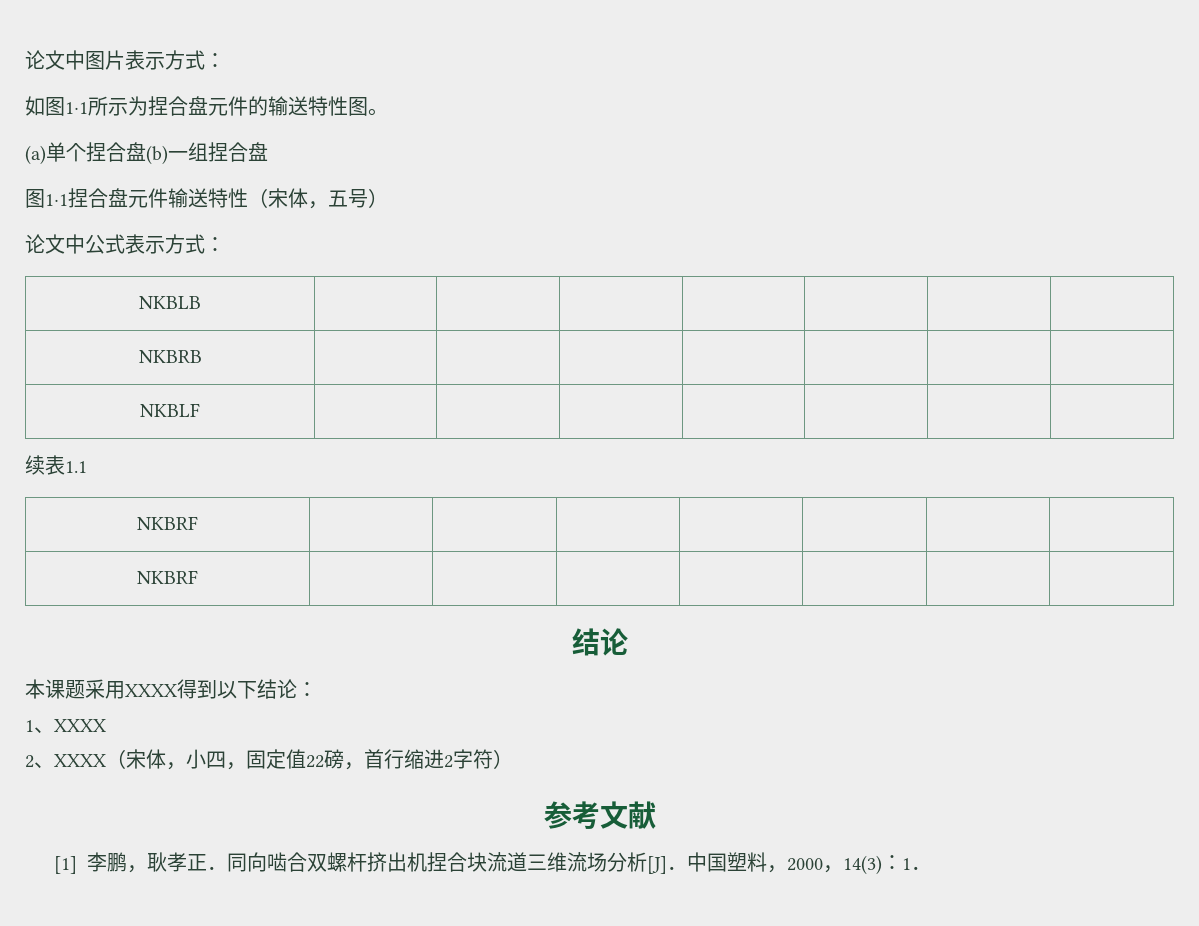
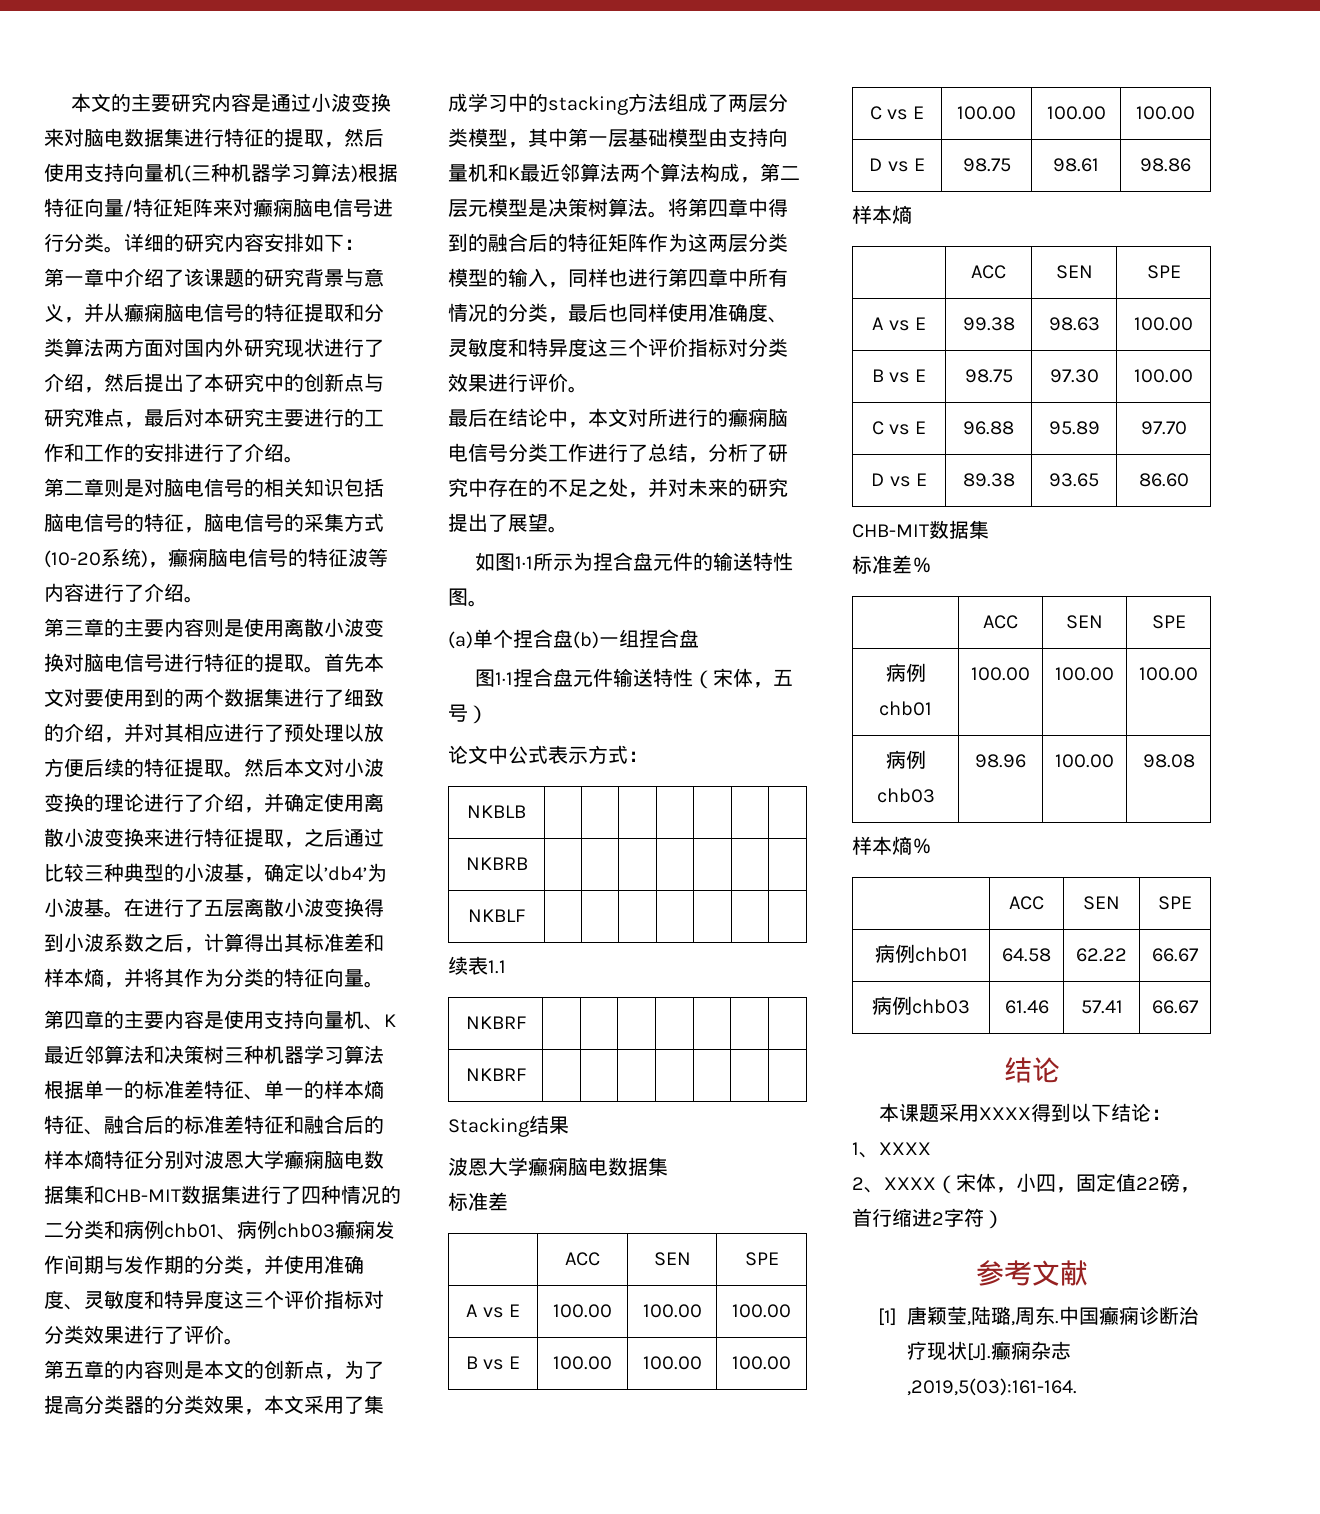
- 论文中图片表示方式：
+ 本文的主要研究内容是通过小波变换来对脑电数据集进行特征的提取，然后使用支持向量机(三种机器学习算法)根据特征向量/特征矩阵来对癫痫脑电信号进行分类。详细的研究内容安排如下：
+ 第一章中介绍了该课题的研究背景与意义，并从癫痫脑电信号的特征提取和分类算法两方面对国内外研究现状进行了介绍，然后提出了本研究中的创新点与研究难点，最后对本研究主要进行的工作和工作的安排进行了介绍。
+ 第二章则是对脑电信号的相关知识包括脑电信号的特征，脑电信号的采集方式(10-20系统)，癫痫脑电信号的特征波等内容进行了介绍。
+ 第三章的主要内容则是使用离散小波变换对脑电信号进行特征的提取。首先本文对要使用到的两个数据集进行了细致的介绍，并对其相应进行了预处理以放方便后续的特征提取。然后本文对小波变换的理论进行了介绍，并确定使用离散小波变换来进行特征提取，之后通过比较三种典型的小波基，确定以’db4’为小波基。在进行了五层离散小波变换得到小波系数之后，计算得出其标准差和样本熵，并将其作为分类的特征向量。
+ 第四章的主要内容是使用支持向量机、K最近邻算法和决策树三种机器学习算法根据单一的标准差特征、单一的样本熵特征、融合后的标准差特征和融合后的样本熵特征分别对波恩大学癫痫脑电数据集和CHB-MIT数据集进行了四种情况的二分类和病例chb01、病例chb03癫痫发作间期与发作期的分类，并使用准确度、灵敏度和特异度这三个评价指标对分类效果进行了评价。
+ 第五章的内容则是本文的创新点，为了提高分类器的分类效果，本文采用了集成学习中的stacking方法组成了两层分类模型，其中第一层基础模型由支持向量机和K最近邻算法两个算法构成，第二层元模型是决策树算法。将第四章中得到的融合后的特征矩阵作为这两层分类模型的输入，同样也进行第四章中所有情况的分类，最后也同样使用准确度、灵敏度和特异度这三个评价指标对分类效果进行评价。
+ 最后在结论中，本文对所进行的癫痫脑电信号分类工作进行了总结，分析了研究中存在的不足之处，并对未来的研究提出了展望。
+ Stacking结果
+ 波恩大学癫痫脑电数据集
+ 标准差
+ | ACC | SEN | SPE
+ A vs E | 100.00 | 100.00 | 100.00
+ B vs E | 100.00 | 100.00 | 100.00
+ C vs E | 100.00 | 100.00 | 100.00
+ D vs E | 98.75 | 98.61 | 98.86
+ 样本熵
+ | ACC | SEN | SPE
+ A vs E | 99.38 | 98.63 | 100.00
+ B vs E | 98.75 | 97.30 | 100.00
+ C vs E | 96.88 | 95.89 | 97.70
+ D vs E | 89.38 | 93.65 | 86.60
+ CHB-MIT数据集
+ 标准差％
+ | ACC | SEN | SPE
+ 病例chb01 | 100.00 | 100.00 | 100.00
+ 病例chb03 | 98.96 | 100.00 | 98.08
+ 样本熵％
+ | ACC | SEN | SPE
+ 病例chb01 | 64.58 | 62.22 | 66.67
+ 病例chb03 | 61.46 | 57.41 | 66.67
- [1]李鹏，耿孝正．同向啮合双螺杆挤出机捏合块流道三维流场分析[J]．中国塑料，2000，14(3)：1．
+ [1]唐颖莹,陆璐,周东.中国癫痫诊断治疗现状[J].癫痫杂志,2019,5(03):161-164.

